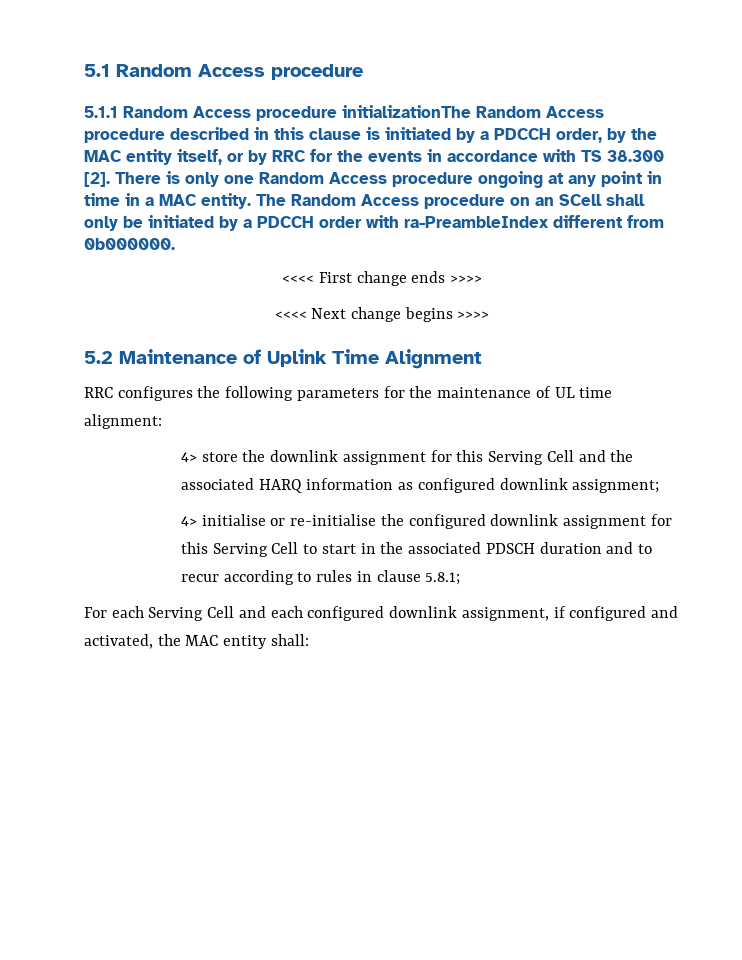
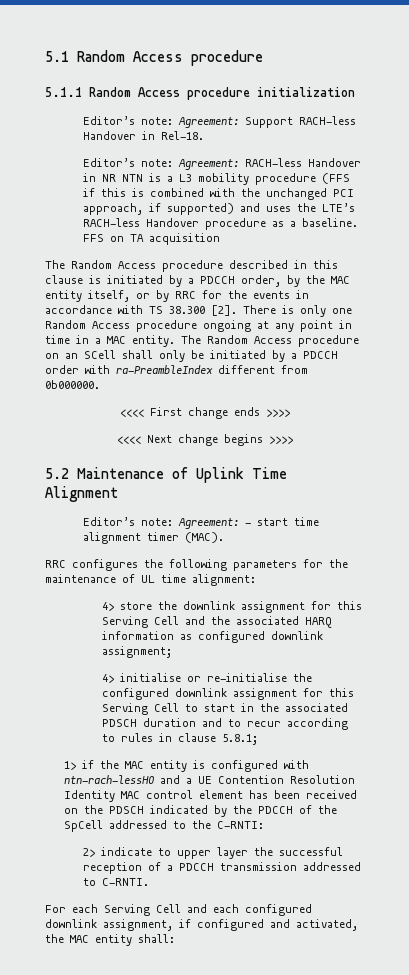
- 5.1.1 Random Access procedure initializationThe Random Access procedure described in this clause is initiated by a PDCCH order, by the MAC entity itself, or by RRC for the events in accordance with TS 38.300 [2].
+ 5.1.1 Random Access procedure initialization
+ Editor’s note: Agreement: Support RACH-less Handover in Rel-18.
+ Editor’s note: Agreement: RACH-less Handover in NR NTN is a L3 mobility procedure (FFS if this is combined with the unchanged PCI approach, if supported) and uses the LTE’s RACH-less Handover procedure as a baseline. FFS on TA acquisition
+ The Random Access procedure described in this clause is initiated by a PDCCH order, by the MAC entity itself, or by RRC for the events in accordance with TS 38.300 [2].
+ Editor’s note: Agreement: - start time alignment timer (MAC).
+ 1> if the MAC entity is configured with ntn-rach-lessHO and a UE Contention Resolution Identity MAC control element has been received on the PDSCH indicated by the PDCCH of the SpCell addressed to the C-RNTI:
+ 2> indicate to upper layer the successful reception of a PDCCH transmission addressed to C-RNTI.

